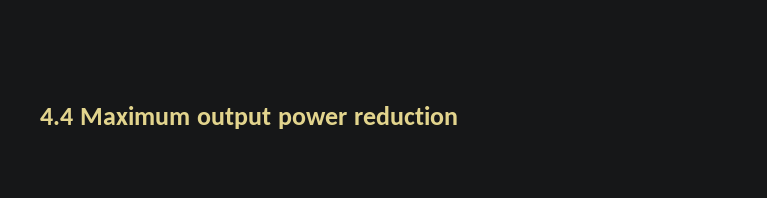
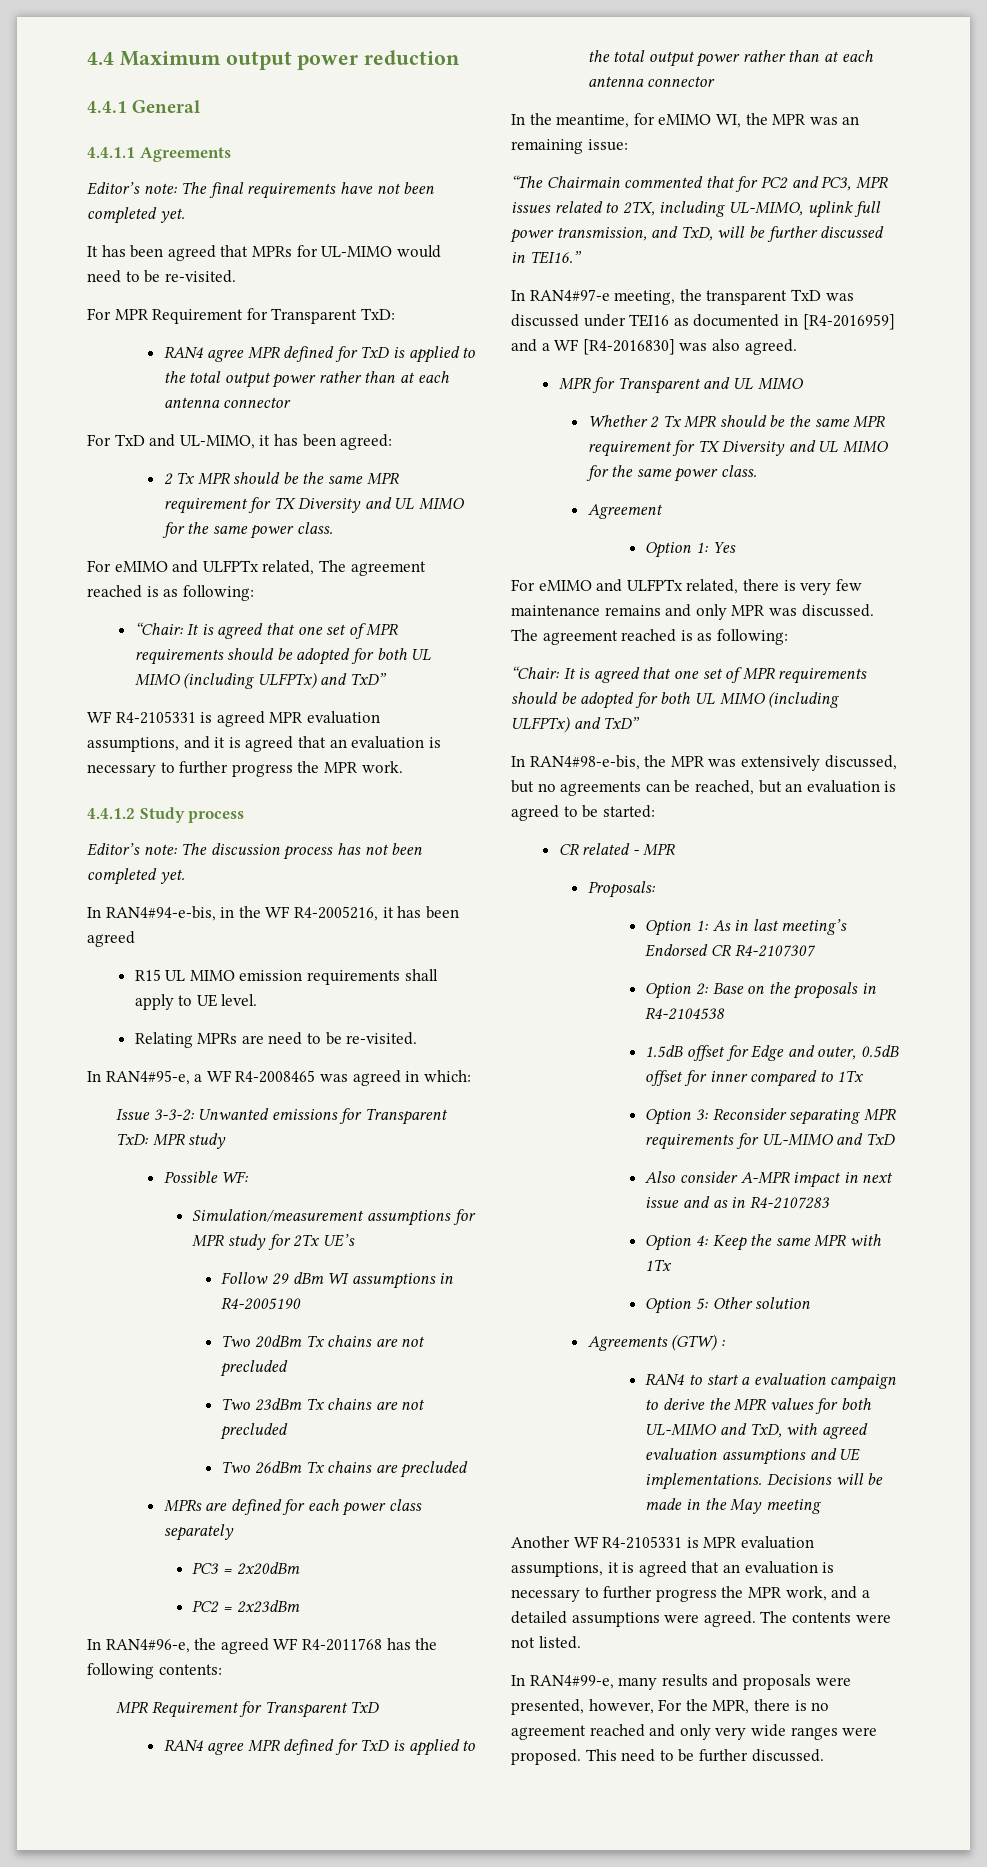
+ 4.4.1 General
+ 4.4.1.1 Agreements
+ Editor’s note: The final requirements have not been completed yet.
+ It has been agreed that MPRs for UL-MIMO would need to be re-visited.
+ For MPR Requirement for Transparent TxD:
+ RAN4 agree MPR defined for TxD is applied to the total output power rather than at each antenna connector
+ For TxD and UL-MIMO, it has been agreed:
+ 2 Tx MPR should be the same MPR requirement for TX Diversity and UL MIMO for the same power class.
+ For eMIMO and ULFPTx related, The agreement reached is as following:
+ “Chair: It is agreed that one set of MPR requirements should be adopted for both UL MIMO (including ULFPTx) and TxD”
+ WF R4-2105331 is agreed MPR evaluation assumptions, and it is agreed that an evaluation is necessary to further progress the MPR work.
+ 4.4.1.2 Study process
+ Editor’s note: The discussion process has not been completed yet.
+ In RAN4#94-e-bis, in the WF R4-2005216, it has been agreed
+ R15 UL MIMO emission requirements shall apply to UE level.
+ Relating MPRs are need to be re-visited.
+ In RAN4#95-e, a WF R4-2008465 was agreed in which:
+ Issue 3-3-2: Unwanted emissions for Transparent TxD: MPR study
+ Possible WF:
+ Simulation/measurement assumptions for MPR study for 2Tx UE’s
+ Follow 29 dBm WI assumptions in R4-2005190
+ Two 20dBm Tx chains are not precluded
+ Two 23dBm Tx chains are not precluded
+ Two 26dBm Tx chains are precluded
+ MPRs are defined for each power class separately
+ PC3 = 2x20dBm
+ PC2 = 2x23dBm
+ In RAN4#96-e, the agreed WF R4-2011768 has the following contents:
+ MPR Requirement for Transparent TxD
+ RAN4 agree MPR defined for TxD is applied to the total output power rather than at each antenna connector
+ In the meantime, for eMIMO WI, the MPR was an remaining issue:
+ “The Chairmain commented that for PC2 and PC3, MPR issues related to 2TX, including UL-MIMO, uplink full power transmission, and TxD, will be further discussed in TEI16.”
+ In RAN4#97-e meeting, the transparent TxD was discussed under TEI16 as documented in [R4-2016959] and a WF [R4-2016830] was also agreed.
+ MPR for Transparent and UL MIMO
+ Whether 2 Tx MPR should be the same MPR requirement for TX Diversity and UL MIMO for the same power class.
+ Agreement
+ Option 1: Yes
+ For eMIMO and ULFPTx related, there is very few maintenance remains and only MPR was discussed. The agreement reached is as following:
+ “Chair: It is agreed that one set of MPR requirements should be adopted for both UL MIMO (including ULFPTx) and TxD”
+ In RAN4#98-e-bis, the MPR was extensively discussed, but no agreements can be reached, but an evaluation is agreed to be started:
+ CR related - MPR
+ Proposals:
+ Option 1: As in last meeting’s Endorsed CR R4-2107307
+ Option 2: Base on the proposals in R4-2104538
+ 1.5dB offset for Edge and outer, 0.5dB offset for inner compared to 1Tx
+ Option 3: Reconsider separating MPR requirements for UL-MIMO and TxD
+ Also consider A-MPR impact in next issue and as in R4-2107283
+ Option 4: Keep the same MPR with 1Tx
+ Option 5: Other solution
+ Agreements (GTW) :
+ RAN4 to start a evaluation campaign to derive the MPR values for both UL-MIMO and TxD, with agreed evaluation assumptions and UE implementations. Decisions will be made in the May meeting
+ Another WF R4-2105331 is MPR evaluation assumptions, it is agreed that an evaluation is necessary to further progress the MPR work, and a detailed assumptions were agreed. The contents were not listed.
+ In RAN4#99-e, many results and proposals were presented, however, For the MPR, there is no agreement reached and only very wide ranges were proposed. This need to be further discussed.

